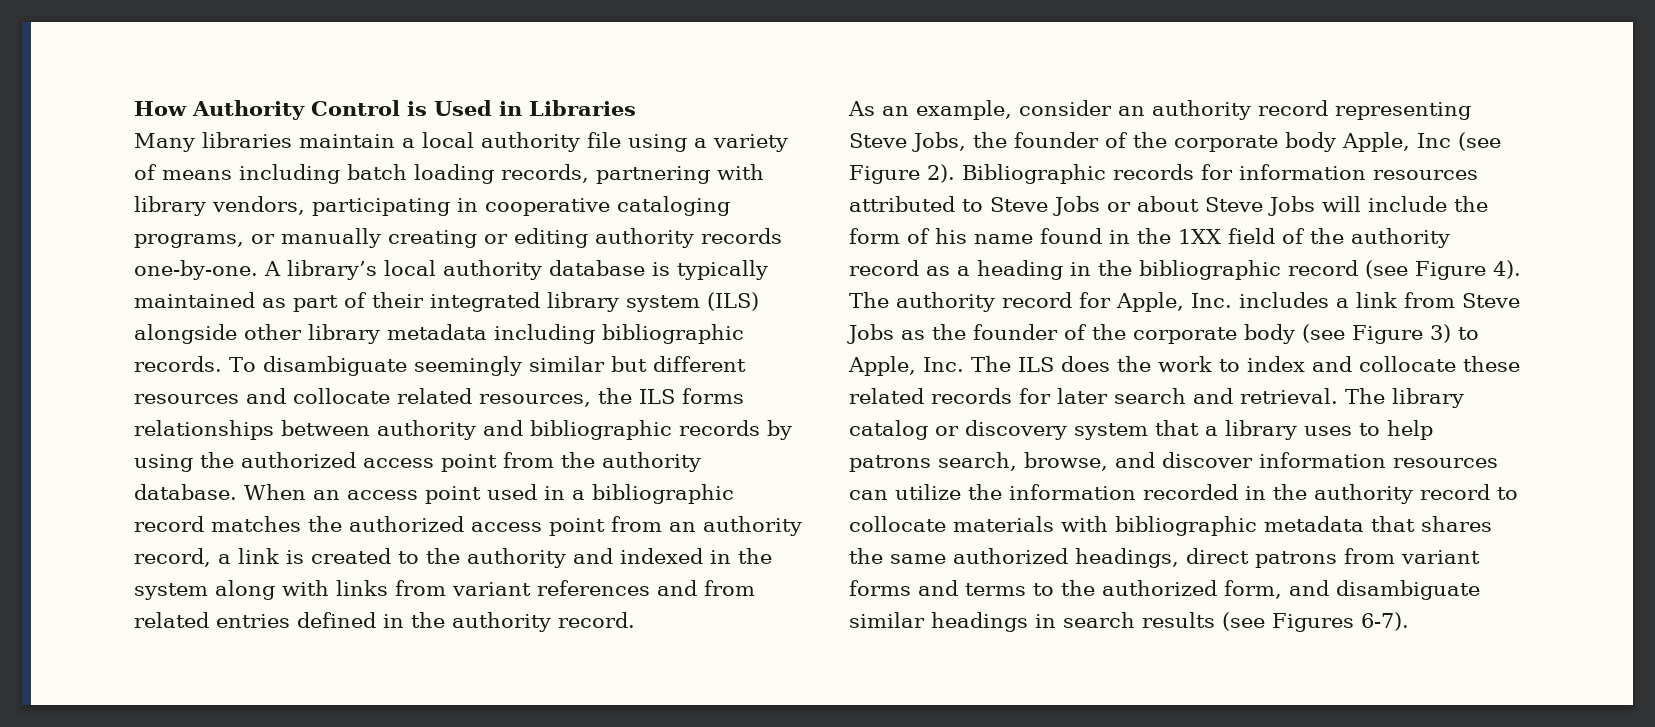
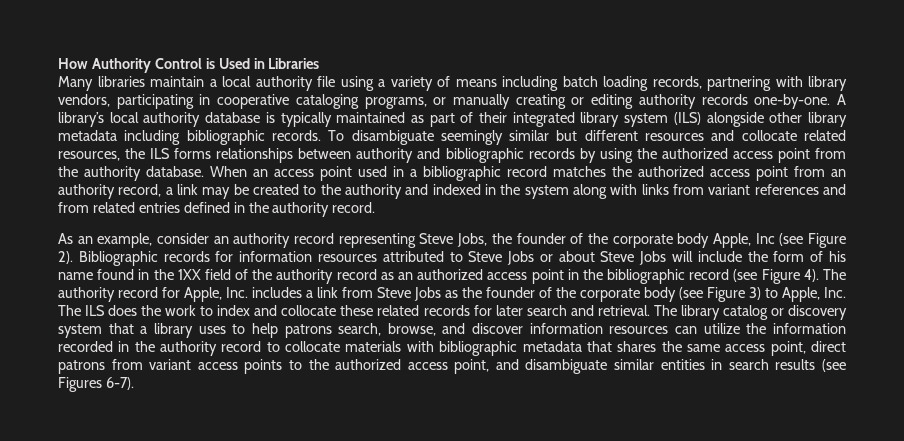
- When an access point used in a bibliographic record matches the authorized access point from an authority record, a link is created to the authority and indexed in the system along with links from variant references and from related entries defined in the authority record.
+ When an access point used in a bibliographic record matches the authorized access point from an authority record, a link may be created to the authority and indexed in the system along with links from variant references and from related entries defined in the authority record.
- Bibliographic records for information resources attributed to Steve Jobs or about Steve Jobs will include the form of his name found in the 1XX field of the authority record as a heading in the bibliographic record (see Figure 4).
+ Bibliographic records for information resources attributed to Steve Jobs or about Steve Jobs will include the form of his name found in the 1XX field of the authority record as an authorized access point in the bibliographic record (see Figure 4).
- The library catalog or discovery system that a library uses to help patrons search, browse, and discover information resources can utilize the information recorded in the authority record to collocate materials with bibliographic metadata that shares the same authorized headings, direct patrons from variant forms and terms to the authorized form, and disambiguate similar headings in search results (see Figures 6-7).
+ The library catalog or discovery system that a library uses to help patrons search, browse, and discover information resources can utilize the information recorded in the authority record to collocate materials with bibliographic metadata that shares the same access point, direct patrons from variant access points to the authorized access point, and disambiguate similar entities in search results (see Figures 6-7).

